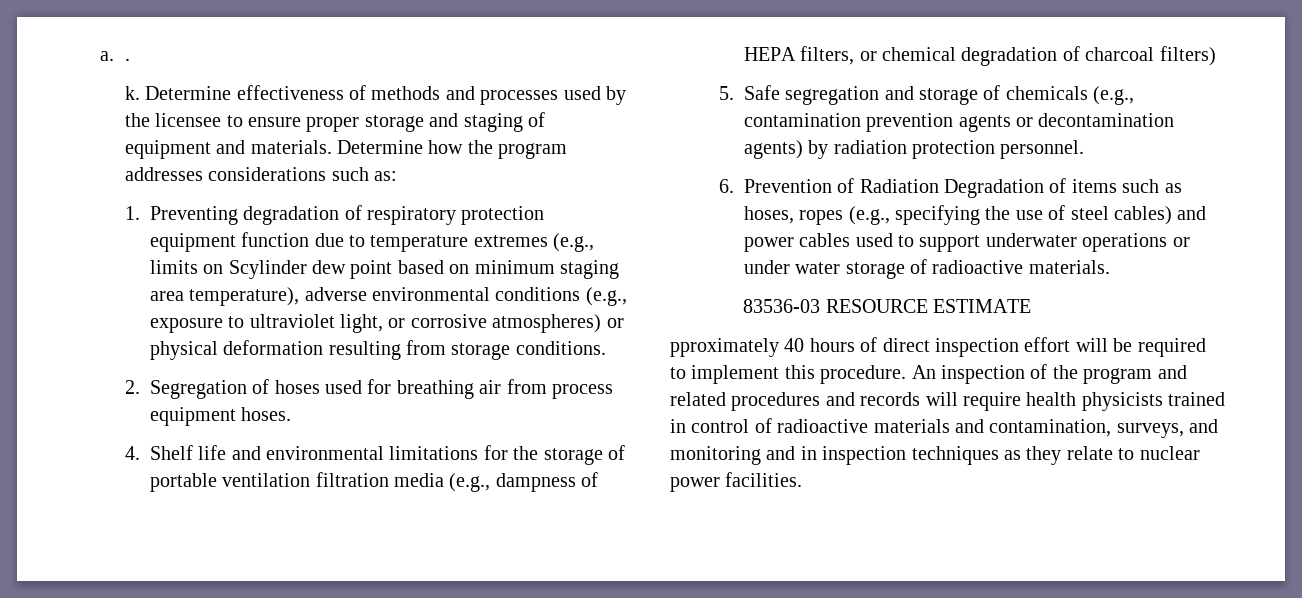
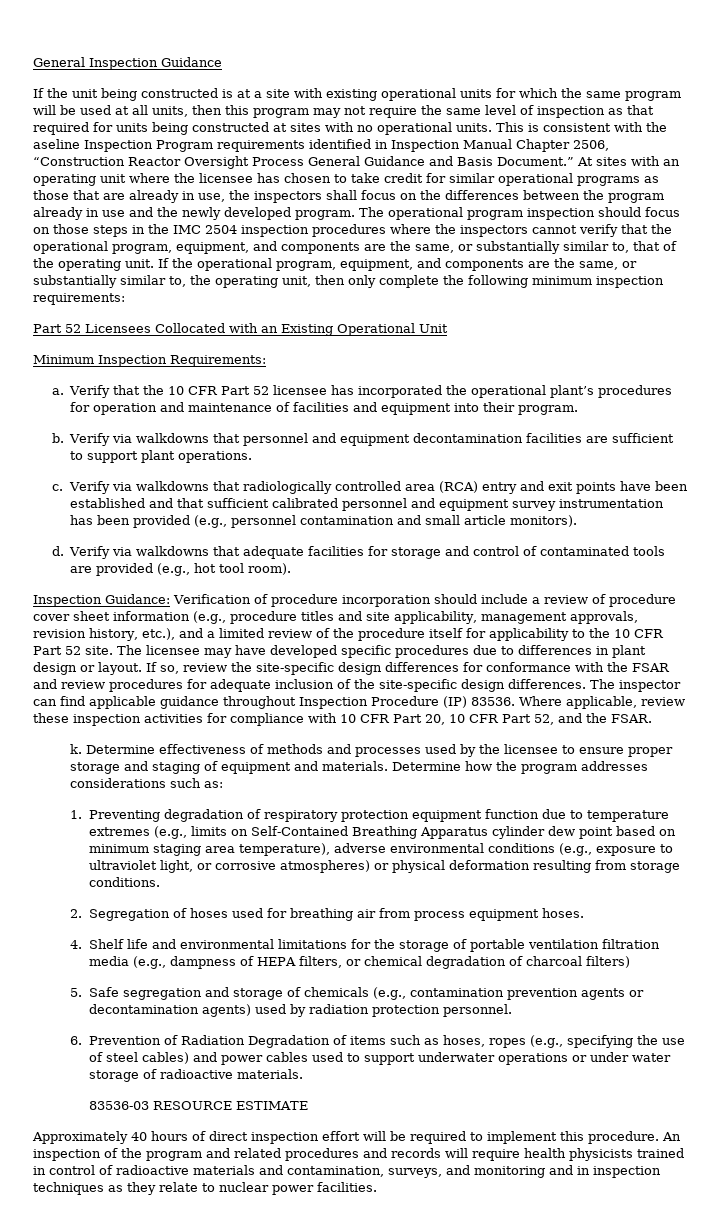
- a. .
+ General Inspection Guidance
+ If the unit being constructed is at a site with existing operational units for which the same program will be used at all units, then this program may not require the same level of inspection as that required for units being constructed at sites with no operational units. This is consistent with the aseline Inspection Program requirements identified in Inspection Manual Chapter 2506, “Construction Reactor Oversight Process General Guidance and Basis Document.” At sites with an operating unit where the licensee has chosen to take credit for similar operational programs as those that are already in use, the inspectors shall focus on the differences between the program already in use and the newly developed program. The operational program inspection should focus on those steps in the IMC 2504 inspection procedures where the inspectors cannot verify that the operational program, equipment, and components are the same, or substantially similar to, that of the operating unit. If the operational program, equipment, and components are the same, or substantially similar to, the operating unit, then only complete the following minimum inspection requirements:
+ Part 52 Licensees Collocated with an Existing Operational Unit
+ Minimum Inspection Requirements:
+ a. Verify that the 10 CFR Part 52 licensee has incorporated the operational plant’s procedures for operation and maintenance of facilities and equipment into their program.
+ b. Verify via walkdowns that personnel and equipment decontamination facilities are sufficient to support plant operations.
+ c. Verify via walkdowns that radiologically controlled area (RCA) entry and exit points have been established and that sufficient calibrated personnel and equipment survey instrumentation has been provided (e.g., personnel contamination and small article monitors).
+ d. Verify via walkdowns that adequate facilities for storage and control of contaminated tools are provided (e.g., hot tool room).
+ Inspection Guidance: Verification of procedure incorporation should include a review of procedure cover sheet information (e.g., procedure titles and site applicability, management approvals, revision history, etc.), and a limited review of the procedure itself for applicability to the 10 CFR Part 52 site. The licensee may have developed specific procedures due to differences in plant design or layout. If so, review the site-specific design differences for conformance with the FSAR and review procedures for adequate inclusion of the site-specific design differences. The inspector can find applicable guidance throughout Inspection Procedure (IP) 83536. Where applicable, review these inspection activities for compliance with 10 CFR Part 20, 10 CFR Part 52, and the FSAR.
- 1. Preventing degradation of respiratory protection equipment function due to temperature extremes (e.g., limits on Scylinder dew point based on minimum staging area temperature), adverse environmental conditions (e.g., exposure to ultraviolet light, or corrosive atmospheres) or physical deformation resulting from storage conditions.
+ 1. Preventing degradation of respiratory protection equipment function due to temperature extremes (e.g., limits on Self-Contained Breathing Apparatus cylinder dew point based on minimum staging area temperature), adverse environmental conditions (e.g., exposure to ultraviolet light, or corrosive atmospheres) or physical deformation resulting from storage conditions.
- 5. Safe segregation and storage of chemicals (e.g., contamination prevention agents or decontamination agents) by radiation protection personnel.
+ 5. Safe segregation and storage of chemicals (e.g., contamination prevention agents or decontamination agents) used by radiation protection personnel.
- pproximately 40 hours of direct inspection effort will be required to implement this procedure.
+ Approximately 40 hours of direct inspection effort will be required to implement this procedure.

